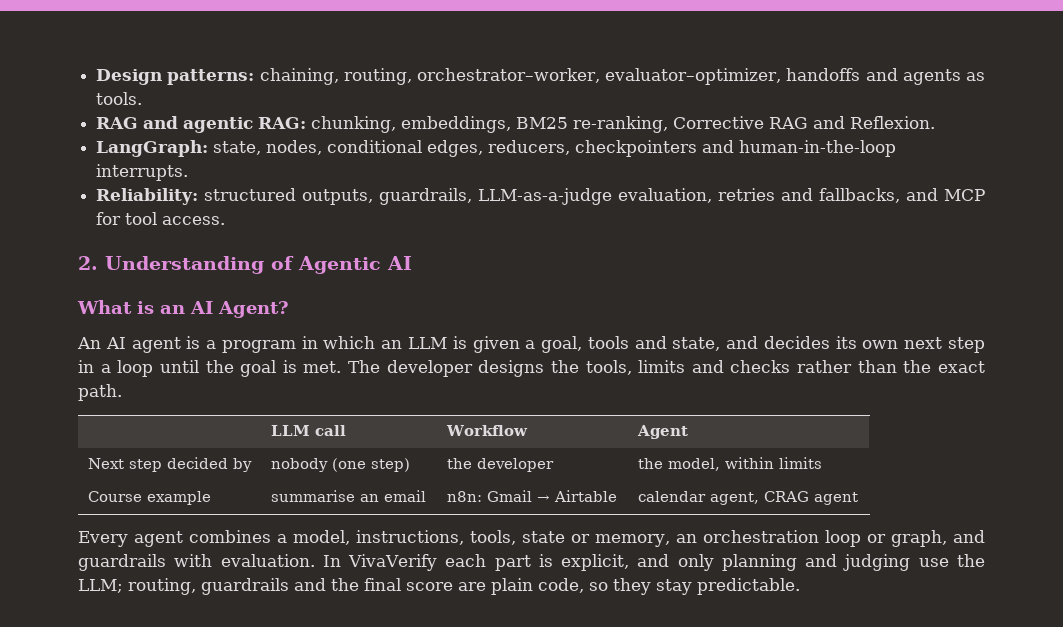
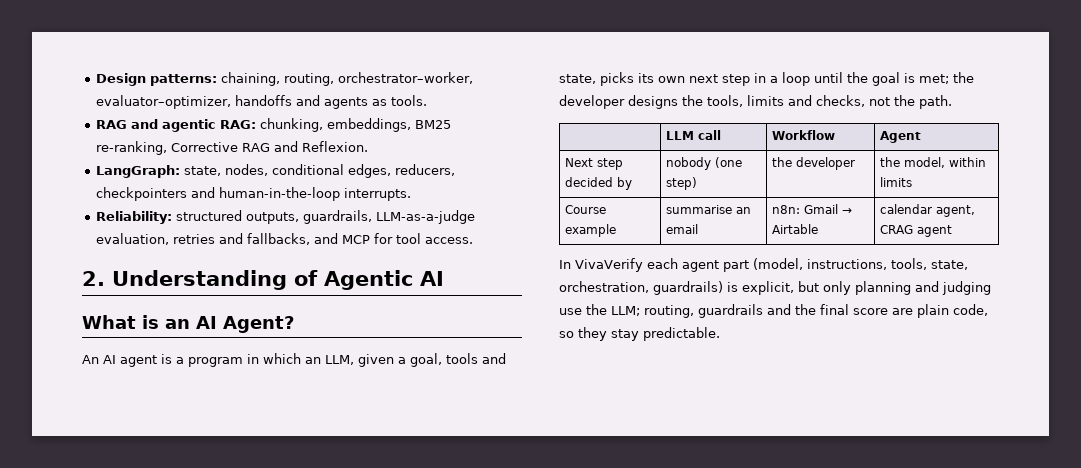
- An AI agent is a program in which an LLM is given a goal, tools and state, and decides its own next step in a loop until the goal is met. The developer designs the tools, limits and checks rather than the exact path.
+ An AI agent is a program in which an LLM, given a goal, tools and state, picks its own next step in a loop until the goal is met; the developer designs the tools, limits and checks, not the path.
- Every agent combines a model, instructions, tools, state or memory, an orchestration loop or graph, and guardrails with evaluation. In VivaVerify each part is explicit, and only planning and judging use the LLM; routing, guardrails and the final score are plain code, so they stay predictable.
+ In VivaVerify each agent part (model, instructions, tools, state, orchestration, guardrails) is explicit, but only planning and judging use the LLM; routing, guardrails and the final score are plain code, so they stay predictable.

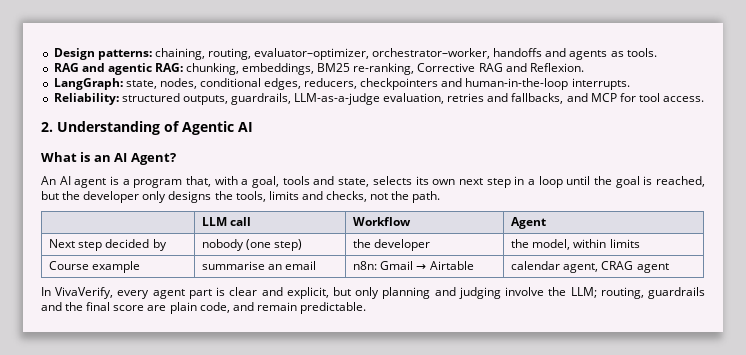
- Design patterns: chaining, routing, orchestrator–worker, evaluator–optimizer, handoffs and agents as tools.
+ Design patterns: chaining, routing, evaluator–optimizer, orchestrator–worker, handoffs and agents as tools.
- An AI agent is a program in which an LLM, given a goal, tools and state, picks its own next step in a loop until the goal is met; the developer designs the tools, limits and checks, not the path.
+ An AI agent is a program that, with a goal, tools and state, selects its own next step in a loop until the goal is reached, but the developer only designs the tools, limits and checks, not the path.
- In VivaVerify each agent part (model, instructions, tools, state, orchestration, guardrails) is explicit, but only planning and judging use the LLM; routing, guardrails and the final score are plain code, so they stay predictable.
+ In VivaVerify, every agent part is clear and explicit, but only planning and judging involve the LLM; routing, guardrails and the final score are plain code, and remain predictable.

